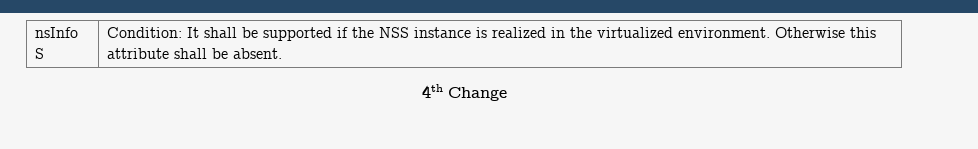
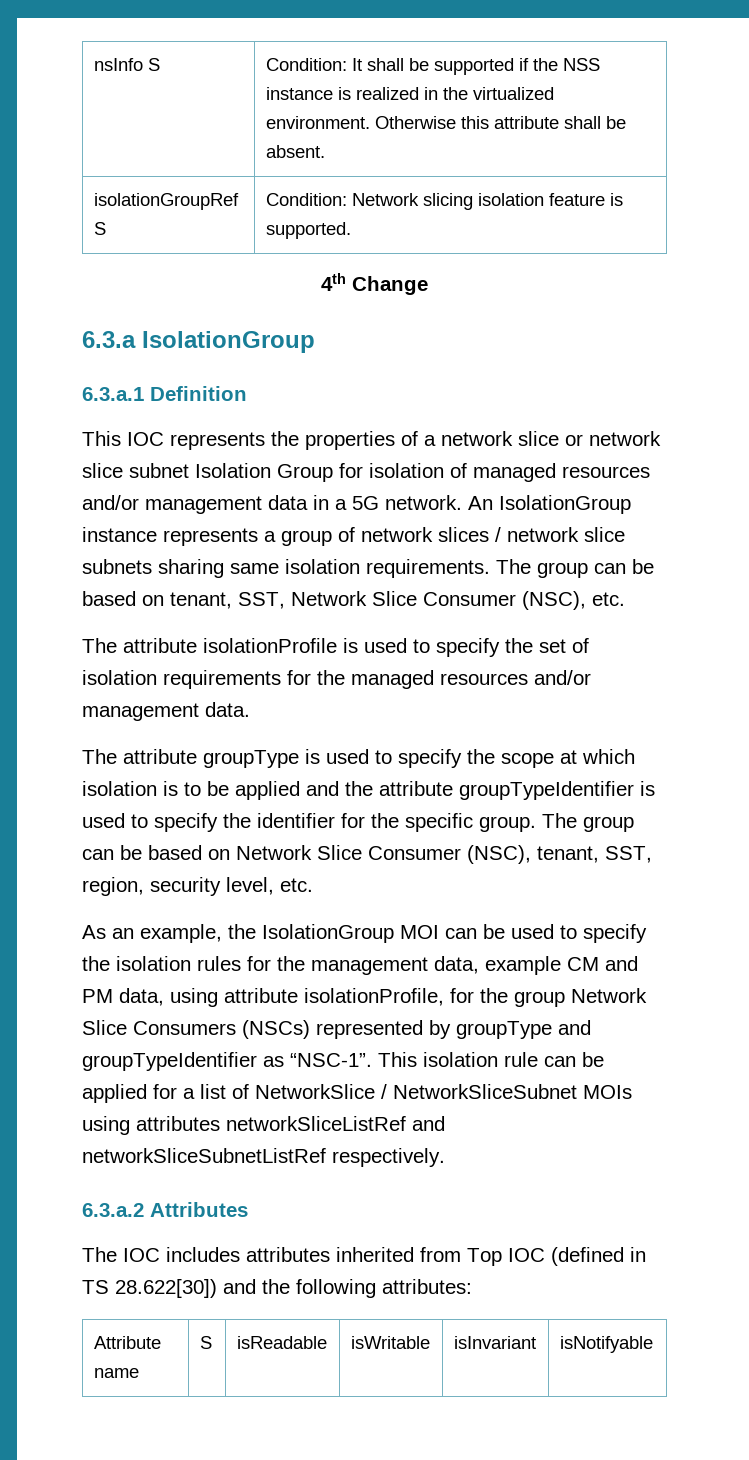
+ isolationGroupRef S | Condition: Network slicing isolation feature is supported.
  4th Change
+ 6.3.a IsolationGroup
+ 6.3.a.1 Definition
+ This IOC represents the properties of a network slice or network slice subnet Isolation Group for isolation of managed resources and/or management data in a 5G network. An IsolationGroup instance represents a group of network slices / network slice subnets sharing same isolation requirements. The group can be based on tenant, SST, Network Slice Consumer (NSC), etc.
+ The attribute isolationProfile is used to specify the set of isolation requirements for the managed resources and/or management data.
+ The attribute groupType is used to specify the scope at which isolation is to be applied and the attribute groupTypeIdentifier is used to specify the identifier for the specific group. The group can be based on Network Slice Consumer (NSC), tenant, SST, region, security level, etc.
+ As an example, the IsolationGroup MOI can be used to specify the isolation rules for the management data, example CM and PM data, using attribute isolationProfile, for the group Network Slice Consumers (NSCs) represented by groupType and groupTypeIdentifier as “NSC-1”. This isolation rule can be applied for a list of NetworkSlice / NetworkSliceSubnet MOIs using attributes networkSliceListRef and networkSliceSubnetListRef respectively.
+ 6.3.a.2 Attributes
+ The IOC includes attributes inherited from Top IOC (defined in TS 28.622[30]) and the following attributes:
+ Attribute name | S | isReadable | isWritable | isInvariant | isNotifyable

